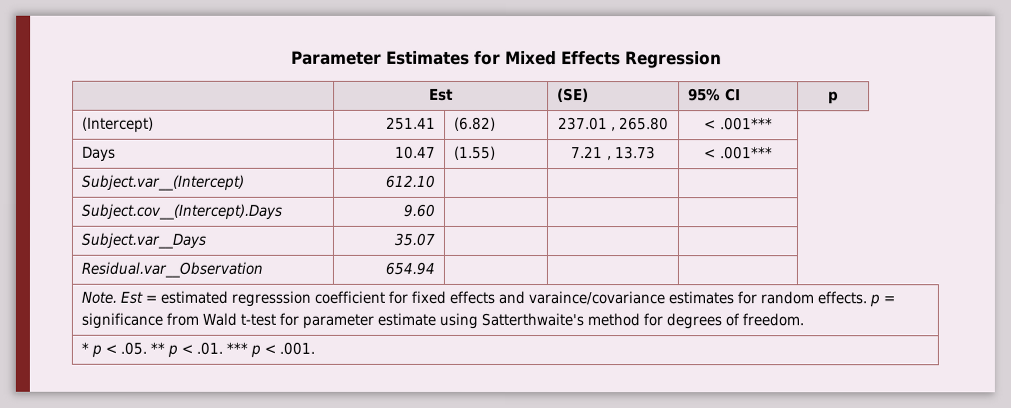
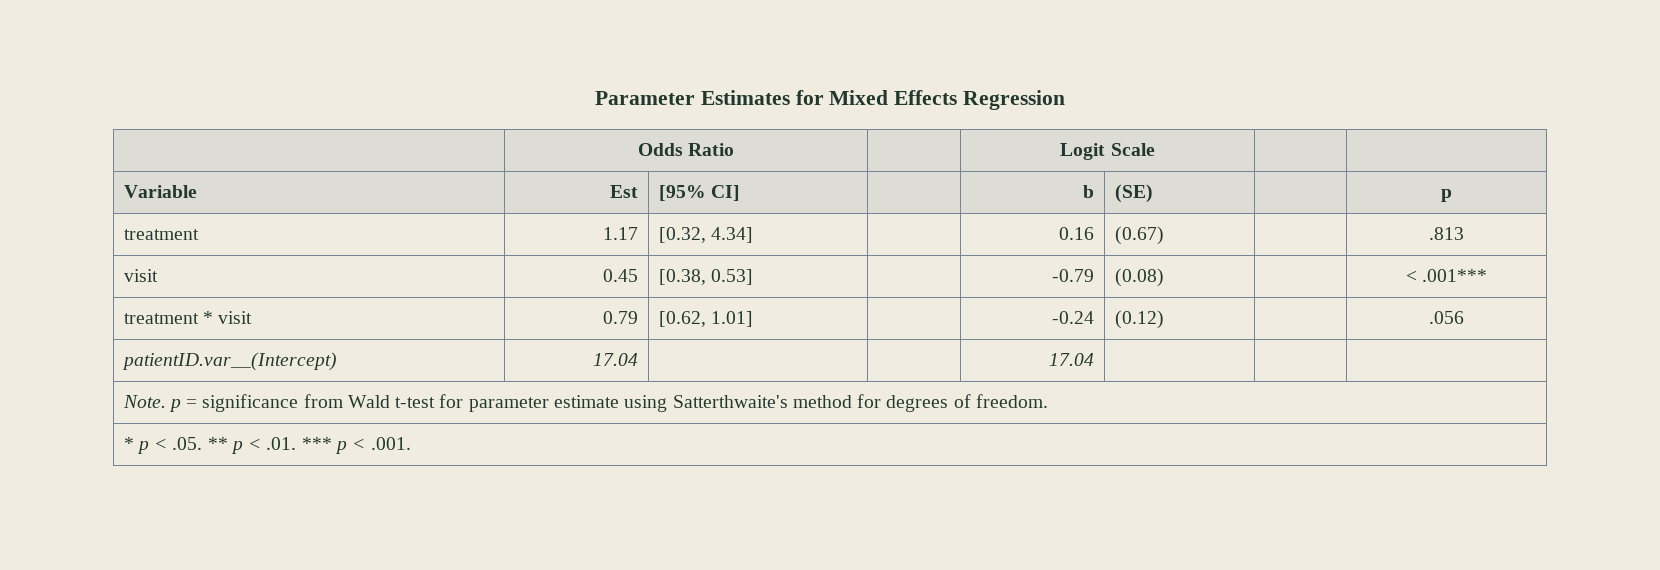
- | Est | (SE) | 95% CI | p
+ | Odds Ratio | | Logit Scale | |
+ Variable | Est | [95% CI] | | b | (SE) | | p
- (Intercept) | 251.41 | (6.82) | 237.01 , 265.80 | < .001***
- Days | 10.47 | (1.55) | 7.21 , 13.73 | < .001***
- Subject.var__(Intercept) | 612.10 | | |
- Subject.cov__(Intercept).Days | 9.60 | | |
- Subject.var__Days | 35.07 | | |
- Residual.var__Observation | 654.94 | | |
- Note. Est = estimated regresssion coefficient for fixed effects and varaince/covariance estimates for random effects. p = significance from Wald t-test for parameter estimate using Satterthwaite's method for degrees of freedom.
+ treatment | 1.17 | [0.32, 4.34] | | 0.16 | (0.67) | | .813
+ visit | 0.45 | [0.38, 0.53] | | -0.79 | (0.08) | | < .001***
+ treatment * visit | 0.79 | [0.62, 1.01] | | -0.24 | (0.12) | | .056
+ patientID.var__(Intercept) | 17.04 | | | 17.04 | | |
+ Note. p = significance from Wald t-test for parameter estimate using Satterthwaite's method for degrees of freedom.

